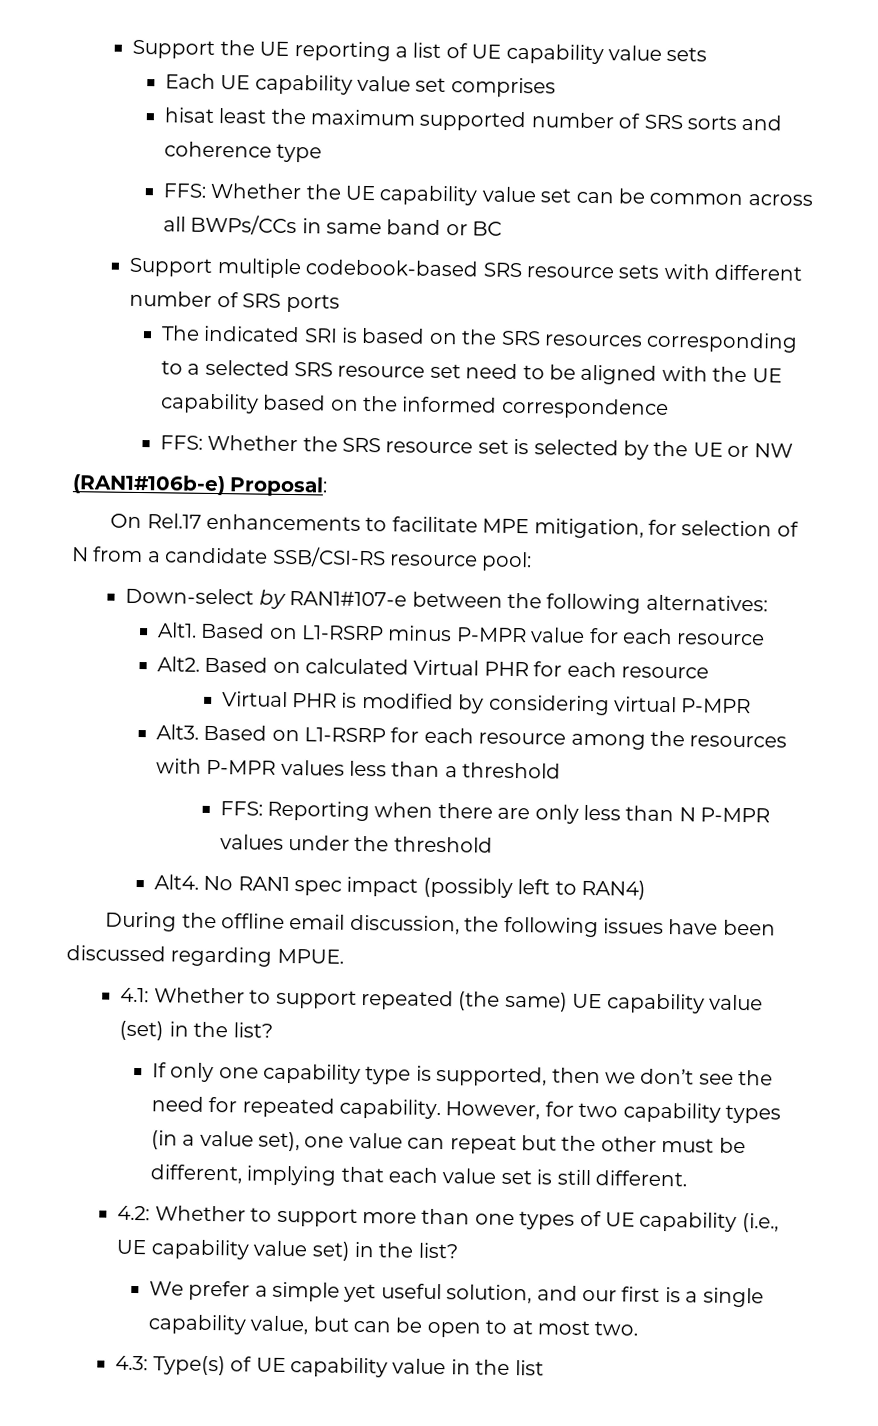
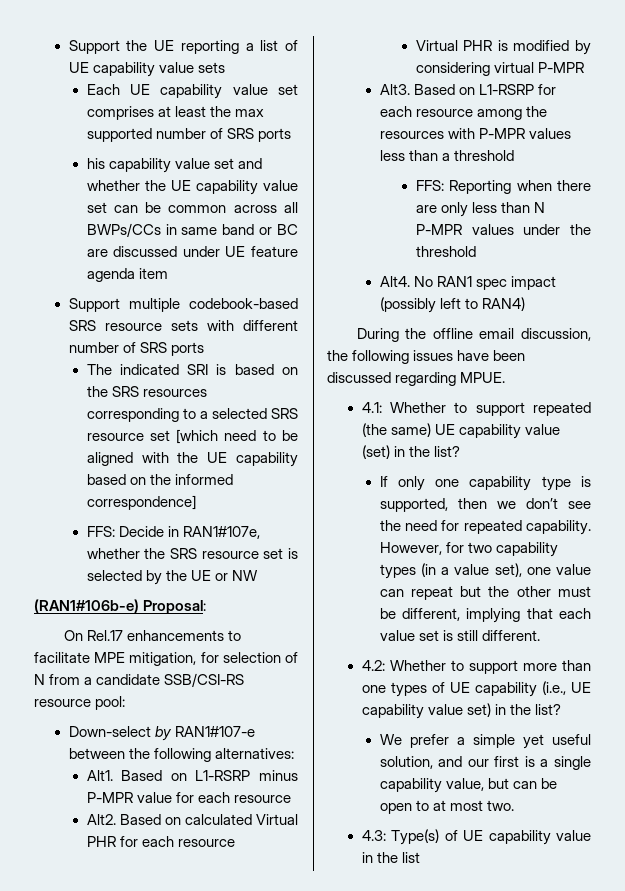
- Each UE capability value set comprises
- hisat least the maximum supported number of SRS sorts and coherence type
- FFS: Whether the UE capability value set can be common across all BWPs/CCs in same band or BC
+ Each UE capability value set comprises at least the max supported number of SRS ports
+ his capability value set and whether the UE capability value set can be common across all BWPs/CCs in same band or BC are discussed under UE feature agenda item
- The indicated SRI is based on the SRS resources corresponding to a selected SRS resource set need to be aligned with the UE capability based on the informed correspondence
- FFS: Whether the SRS resource set is selected by the UE or NW
+ The indicated SRI is based on the SRS resources corresponding to a selected SRS resource set [which need to be aligned with the UE capability based on the informed correspondence]
+ FFS: Decide in RAN1#107e, whether the SRS resource set is selected by the UE or NW

